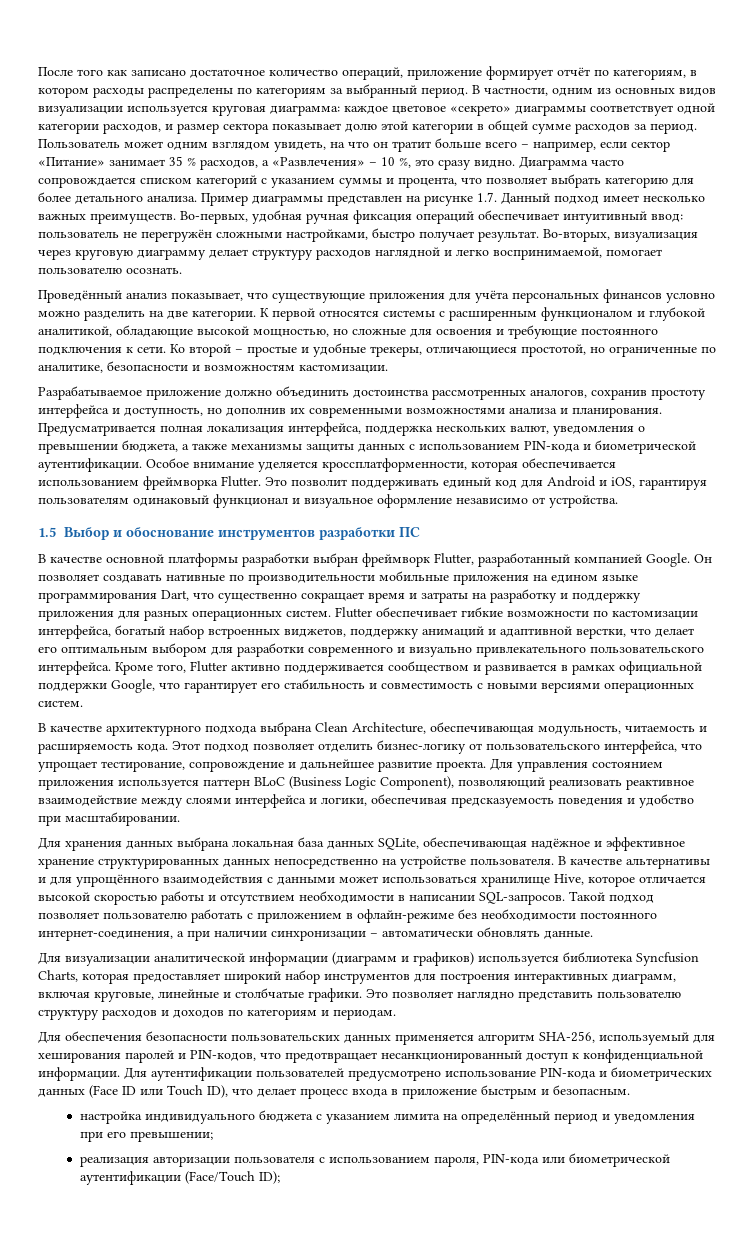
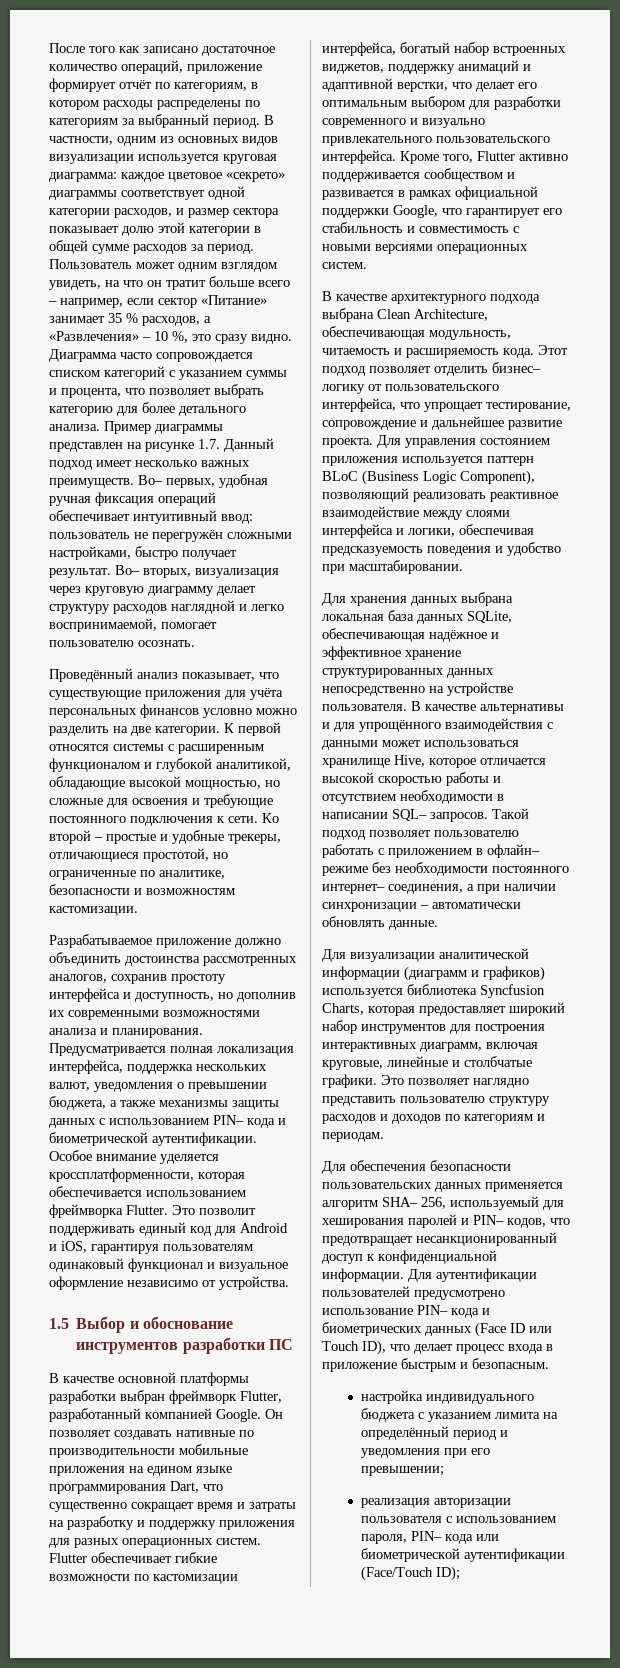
- Во-первых, удобная ручная фиксация операций обеспечивает интуитивный ввод: пользователь не перегружён сложными настройками, быстро получает результат.
+ Во– первых, удобная ручная фиксация операций обеспечивает интуитивный ввод: пользователь не перегружён сложными настройками, быстро получает результат.
- Во-вторых, визуализация через круговую диаграмму делает структуру расходов наглядной и легко воспринимаемой, помогает пользователю осознать.
+ Во– вторых, визуализация через круговую диаграмму делает структуру расходов наглядной и легко воспринимаемой, помогает пользователю осознать.
- Предусматривается полная локализация интерфейса, поддержка нескольких валют, уведомления о превышении бюджета, а также механизмы защиты данных с использованием PIN-кода и биометрической аутентификации.
+ Предусматривается полная локализация интерфейса, поддержка нескольких валют, уведомления о превышении бюджета, а также механизмы защиты данных с использованием PIN– кода и биометрической аутентификации.
- Этот подход позволяет отделить бизнес-логику от пользовательского интерфейса, что упрощает тестирование, сопровождение и дальнейшее развитие проекта.
+ Этот подход позволяет отделить бизнес– логику от пользовательского интерфейса, что упрощает тестирование, сопровождение и дальнейшее развитие проекта.
- В качестве альтернативы и для упрощённого взаимодействия с данными может использоваться хранилище Hive, которое отличается высокой скоростью работы и отсутствием необходимости в написании SQL-запросов.
+ В качестве альтернативы и для упрощённого взаимодействия с данными может использоваться хранилище Hive, которое отличается высокой скоростью работы и отсутствием необходимости в написании SQL– запросов.
- Такой подход позволяет пользователю работать с приложением в офлайн-режиме без необходимости постоянного интернет-соединения, а при наличии синхронизации – автоматически обновлять данные.
+ Такой подход позволяет пользователю работать с приложением в офлайн– режиме без необходимости постоянного интернет– соединения, а при наличии синхронизации – автоматически обновлять данные.
- Для обеспечения безопасности пользовательских данных применяется алгоритм SHA-256, используемый для хеширования паролей и PIN-кодов, что предотвращает несанкционированный доступ к конфиденциальной информации.
+ Для обеспечения безопасности пользовательских данных применяется алгоритм SHA– 256, используемый для хеширования паролей и PIN– кодов, что предотвращает несанкционированный доступ к конфиденциальной информации.
- Для аутентификации пользователей предусмотрено использование PIN-кода и биометрических данных (Face ID или Touch ID), что делает процесс входа в приложение быстрым и безопасным.
+ Для аутентификации пользователей предусмотрено использование PIN– кода и биометрических данных (Face ID или Touch ID), что делает процесс входа в приложение быстрым и безопасным.
- реализация авторизации пользователя с использованием пароля, PIN-кода или биометрической аутентификации (Face/Touch ID);
+ реализация авторизации пользователя с использованием пароля, PIN– кода или биометрической аутентификации (Face/Touch ID);

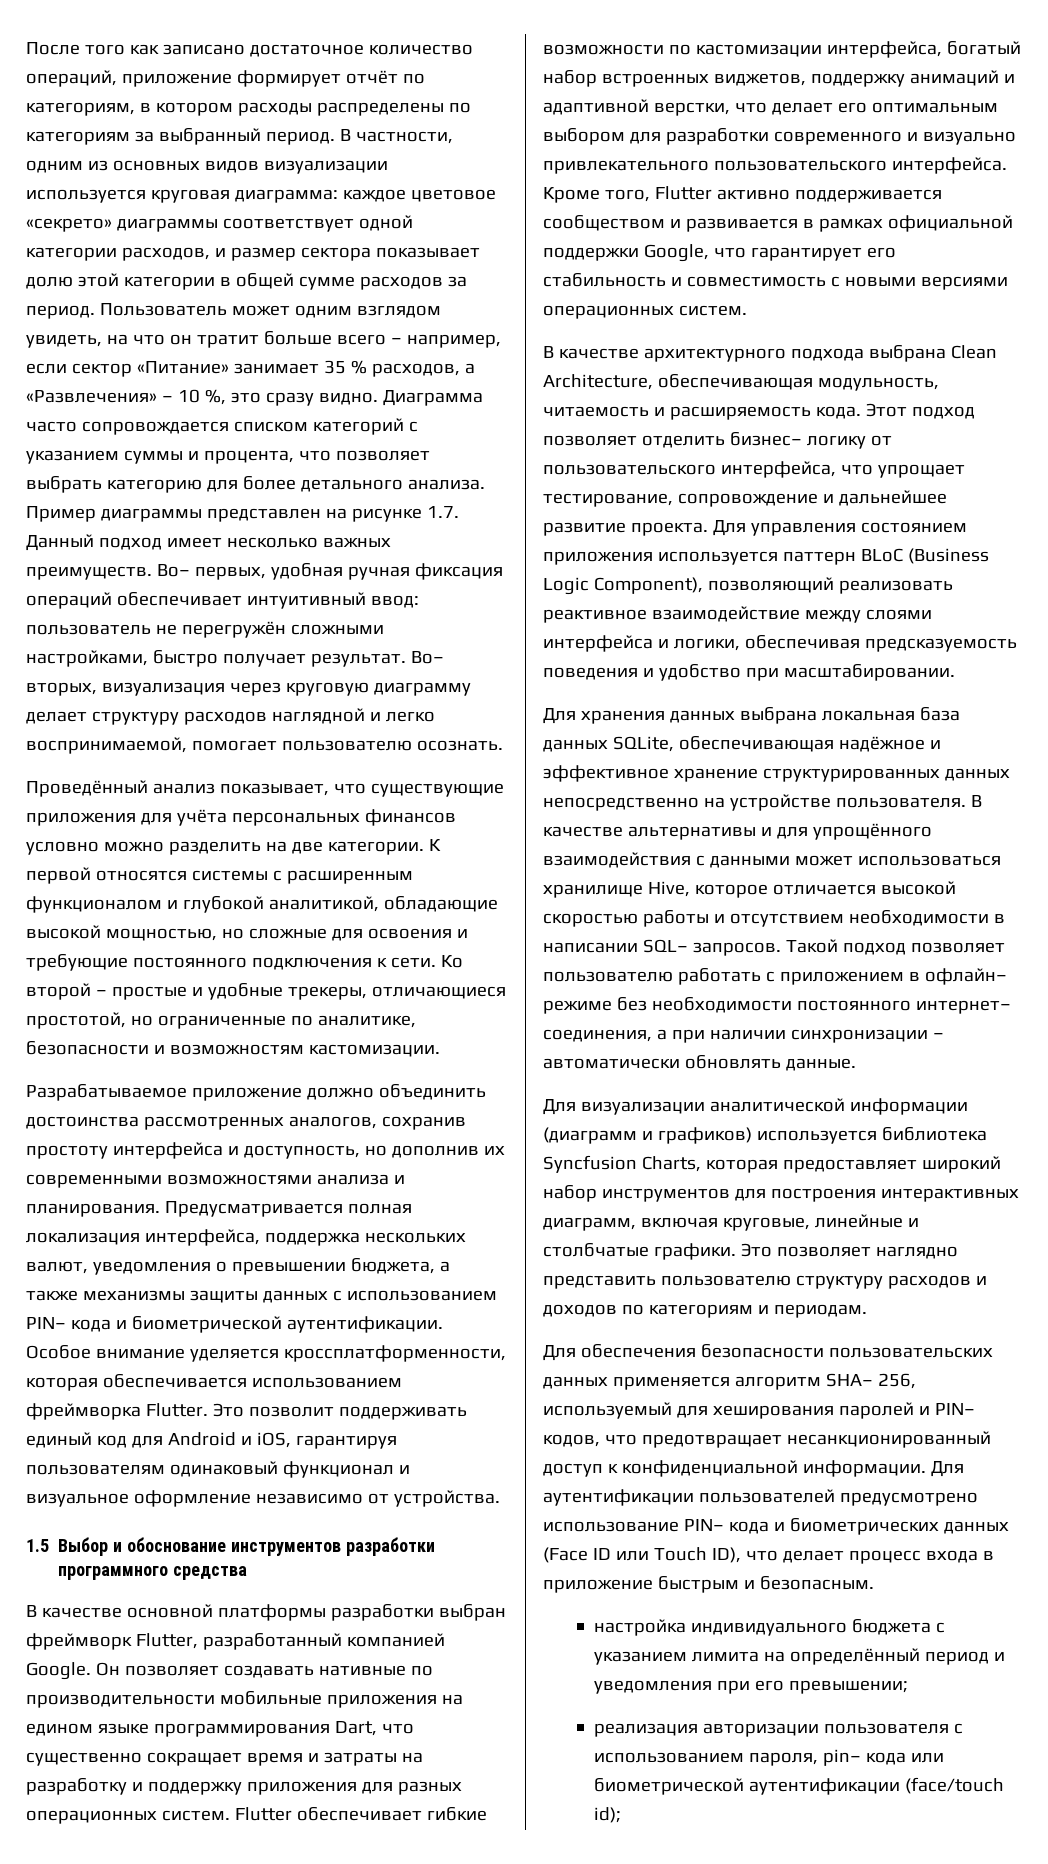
- 1.5 Выбор и обоснование инструментов разработки ПС
+ 1.5 Выбор и обоснование инструментов разработки программного средства
- реализация авторизации пользователя с использованием пароля, PIN– кода или биометрической аутентификации (Face/Touch ID);
+ реализация авторизации пользователя с использованием пароля, pin– кода или биометрической аутентификации (face/touch id);

